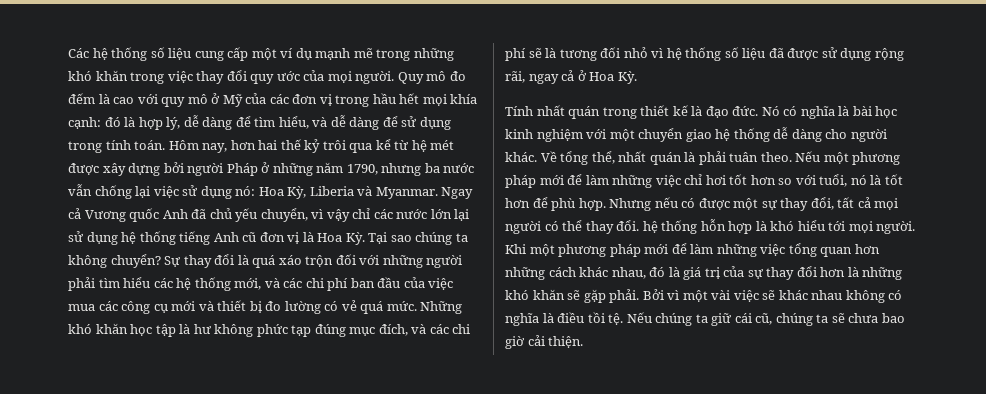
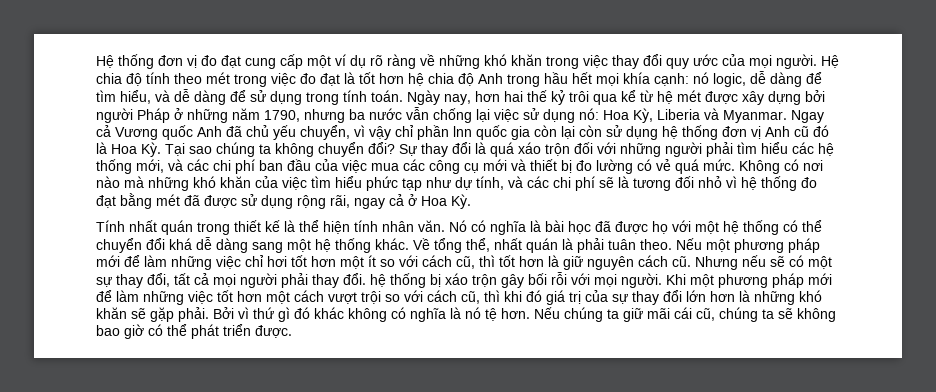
- Các hệ thống số liệu cung cấp một ví dụ mạnh mẽ trong những khó khăn trong việc thay đổi quy ước của mọi người.
+ Hệ thống đơn vị đo đạt cung cấp một ví dụ rõ ràng về những khó khăn trong việc thay đổi quy ước của mọi người.
- Quy mô đo đếm là cao với quy mô ở Mỹ của các đơn vị trong hầu hết mọi khía cạnh: đó là hợp lý, dễ dàng để tìm hiểu, và dễ dàng để sử dụng trong tính toán.
+ Hệ chia độ tính theo mét trong việc đo đạt là tốt hơn hệ chia độ Anh trong hầu hết mọi khía cạnh: nó logic, dễ dàng để tìm hiểu, và dễ dàng để sử dụng trong tính toán.
- Hôm nay, hơn hai thế kỷ trôi qua kể từ hệ mét được xây dựng bởi người Pháp ở những năm 1790, nhưng ba nước vẫn chống lại việc sử dụng nó: Hoa Kỳ, Liberia và Myanmar.
+ Ngày nay, hơn hai thế kỷ trôi qua kể từ hệ mét được xây dựng bởi người Pháp ở những năm 1790, nhưng ba nước vẫn chống lại việc sử dụng nó: Hoa Kỳ, Liberia và Myanmar.
- Ngay cả Vương quốc Anh đã chủ yếu chuyển, vì vậy chỉ các nước lớn lại sử dụng hệ thống tiếng Anh cũ đơn vị là Hoa Kỳ. Tại sao chúng ta không chuyển?
+ Ngay cả Vương quốc Anh đã chủ yếu chuyển, vì vậy chỉ phần lnn quốc gia còn lại còn sử dụng hệ thống đơn vị Anh cũ đó là Hoa Kỳ. Tại sao chúng ta không chuyển đổi?
- Những khó khăn học tập là hư không phức tạp đúng mục đích, và các chi phí sẽ là tương đối nhỏ vì hệ thống số liệu đã được sử dụng rộng rãi, ngay cả ở Hoa Kỳ.
+ Không có nơi nào mà những khó khăn của việc tìm hiểu phức tạp như dự tính, và các chi phí sẽ là tương đối nhỏ vì hệ thống đo đạt bằng mét đã được sử dụng rộng rãi, ngay cả ở Hoa Kỳ.
- Tính nhất quán trong thiết kế là đạo đức.
+ Tính nhất quán trong thiết kế là thể hiện tính nhân văn.
- Nó có nghĩa là bài học kinh nghiệm với một chuyển giao hệ thống dễ dàng cho người khác.
+ Nó có nghĩa là bài học đã được họ với một hệ thống có thể chuyển đổi khá dễ dàng sang một hệ thống khác.
- Nếu một phương pháp mới để làm những việc chỉ hơi tốt hơn so với tuổi, nó là tốt hơn để phù hợp. Nhưng nếu có được một sự thay đổi, tất cả mọi người có thể thay đổi. hệ thống hỗn hợp là khó hiểu tới mọi người.
+ Nếu một phương pháp mới để làm những việc chỉ hơi tốt hơn một ít so với cách cũ, thì tốt hơn là giữ nguyên cách cũ. Nhưng nếu sẽ có một sự thay đổi, tất cả mọi người phải thay đổi. hệ thống bị xáo trộn gây bối rỗi với mọi người.
- Khi một phương pháp mới để làm những việc tổng quan hơn những cách khác nhau, đó là giá trị của sự thay đổi hơn là những khó khăn sẽ gặp phải.
+ Khi một phương pháp mới để làm những việc tốt hơn một cách vượt trội so với cách cũ, thì khi đó giá trị của sự thay đổi lớn hơn là những khó khăn sẽ gặp phải.
- Bởi vì một vài việc sẽ khác nhau không có nghĩa là điều tồi tệ.
+ Bởi vì thứ gì đó khác không có nghĩa là nó tệ hơn.
- Nếu chúng ta giữ cái cũ, chúng ta sẽ chưa bao giờ cải thiện.
+ Nếu chúng ta giữ mãi cái cũ, chúng ta sẽ không bao giờ có thể phát triển được.

